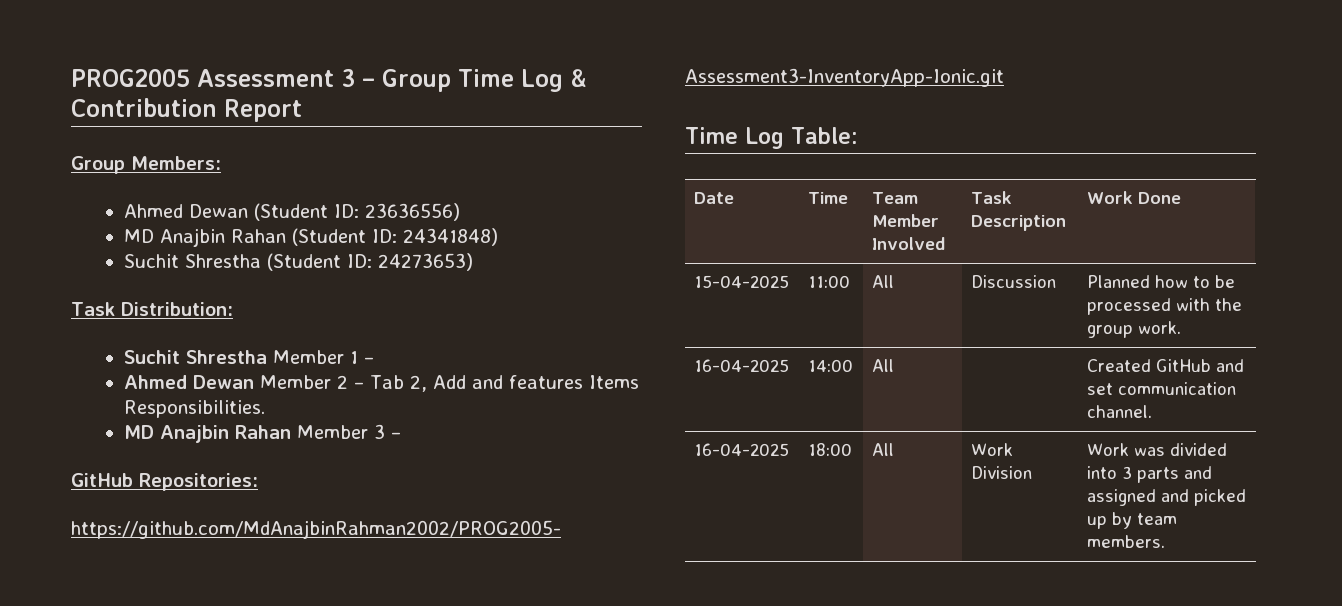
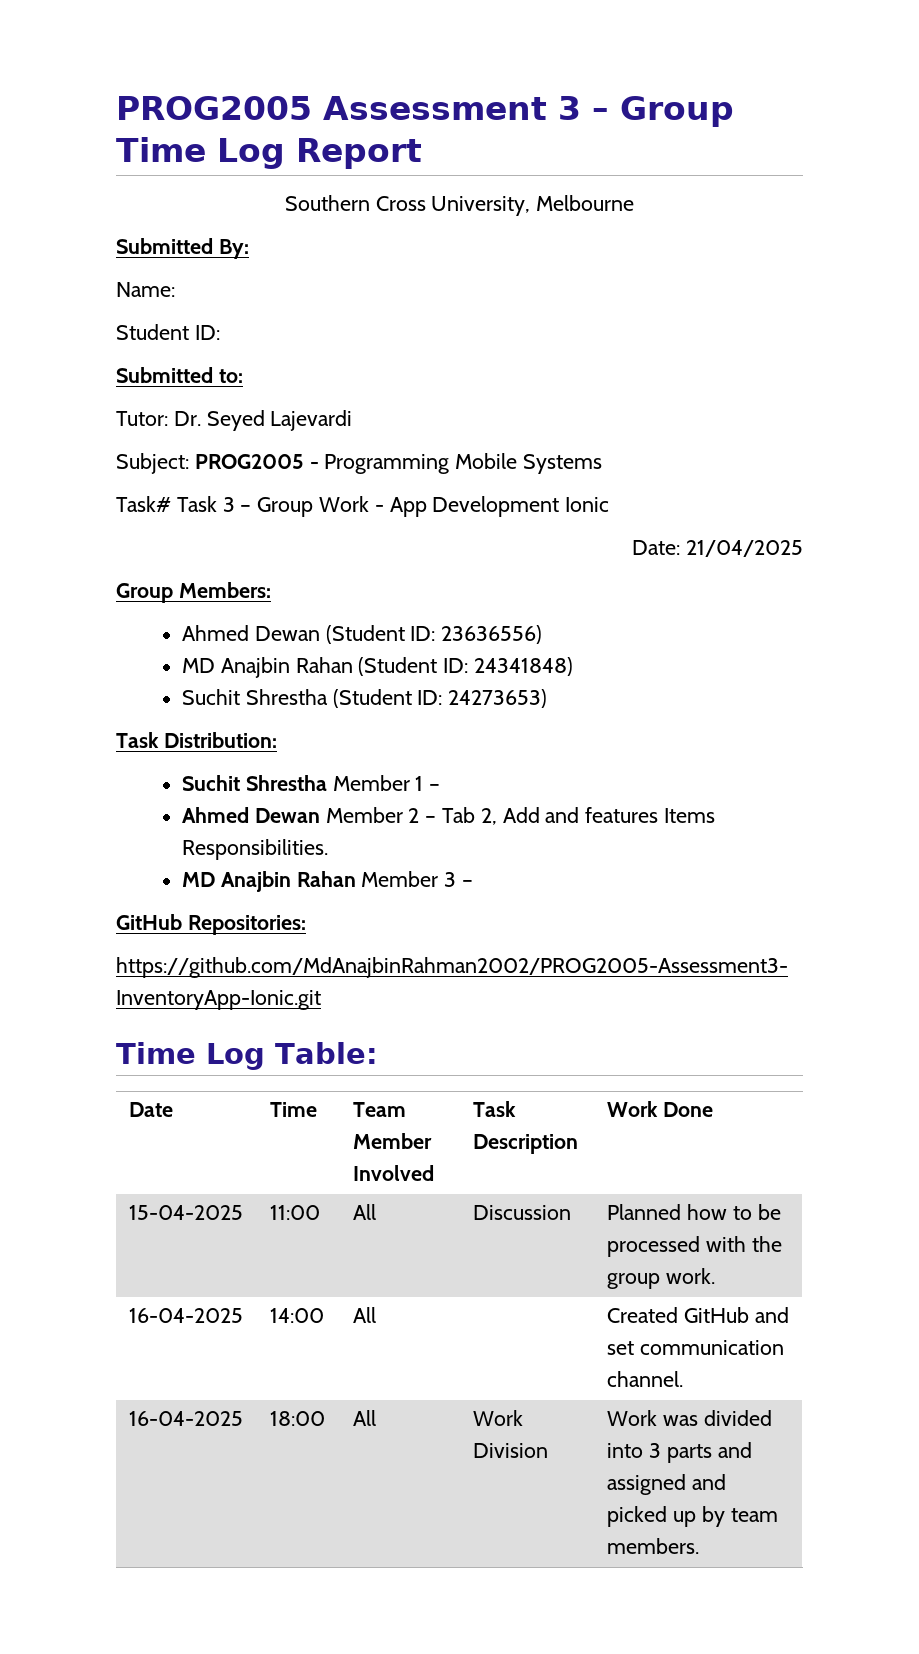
- PROG2005 Assessment 3 – Group Time Log & Contribution Report
+ PROG2005 Assessment 3 – Group Time Log Report
+ Southern Cross University, Melbourne
+ Submitted By:
+ Name:
+ Student ID:
+ Submitted to:
+ Tutor: Dr. Seyed Lajevardi
+ Subject: PROG2005 - Programming Mobile Systems
+ Task# Task 3 – Group Work - App Development Ionic
+ Date: 21/04/2025

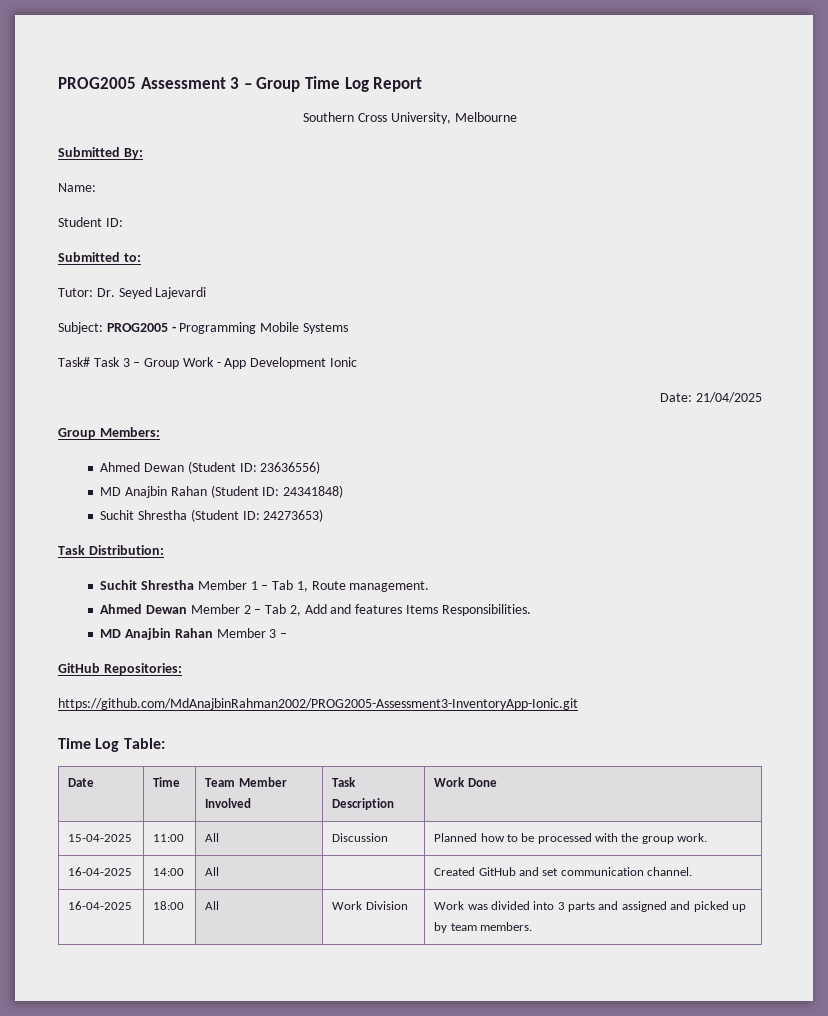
- Suchit Shrestha Member 1 –
+ Suchit Shrestha Member 1 – Tab 1, Route management.

